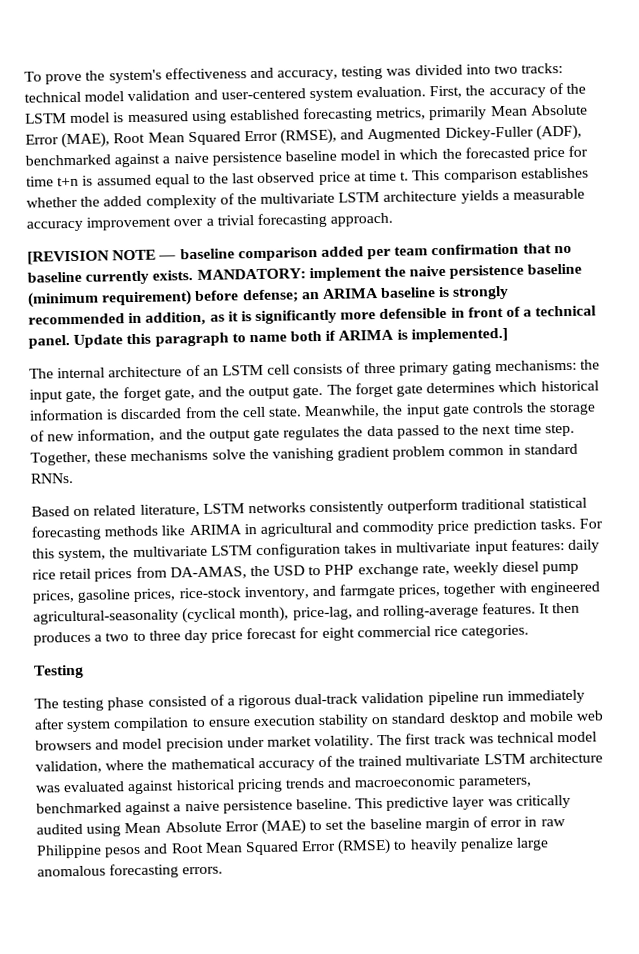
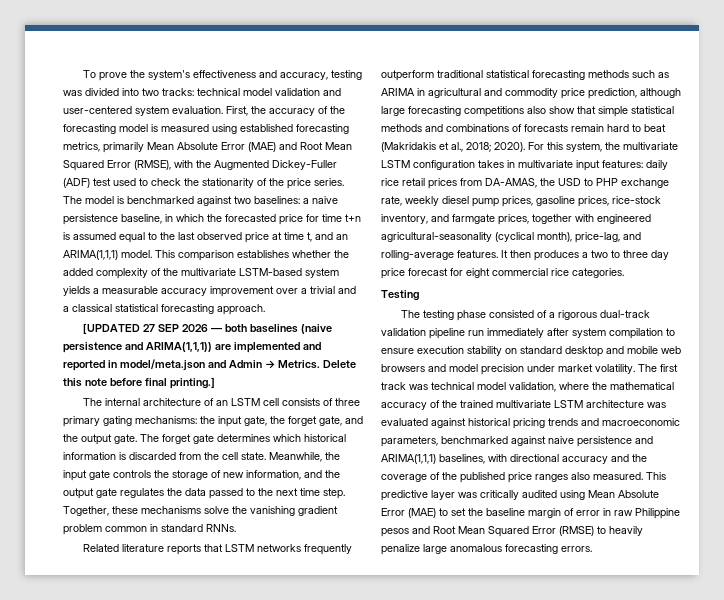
- First, the accuracy of the LSTM model is measured using established forecasting metrics, primarily Mean Absolute Error (MAE), Root Mean Squared Error (RMSE), and Augmented Dickey-Fuller (ADF), benchmarked against a naive persistence baseline model in which the forecasted price for time t+n is assumed equal to the last observed price at time t.
+ First, the accuracy of the forecasting model is measured using established forecasting metrics, primarily Mean Absolute Error (MAE) and Root Mean Squared Error (RMSE), with the Augmented Dickey-Fuller (ADF) test used to check the stationarity of the price series. The model is benchmarked against two baselines: a naive persistence baseline, in which the forecasted price for time t+n is assumed equal to the last observed price at time t, and an ARIMA(1,1,1) model.
- This comparison establishes whether the added complexity of the multivariate LSTM architecture yields a measurable accuracy improvement over a trivial forecasting approach.
- [REVISION NOTE — baseline comparison added per team confirmation that no baseline currently exists. MANDATORY: implement the naive persistence baseline (minimum requirement) before defense; an ARIMA baseline is strongly recommended in addition, as it is significantly more defensible in front of a technical panel. Update this paragraph to name both if ARIMA is implemented.]
+ This comparison establishes whether the added complexity of the multivariate LSTM-based system yields a measurable accuracy improvement over a trivial and a classical statistical forecasting approach.
+ [UPDATED 27 SEP 2026 — both baselines (naive persistence and ARIMA(1,1,1)) are implemented and reported in model/meta.json and Admin → Metrics. Delete this note before final printing.]
- Based on related literature, LSTM networks consistently outperform traditional statistical forecasting methods like ARIMA in agricultural and commodity price prediction tasks.
+ Related literature reports that LSTM networks frequently outperform traditional statistical forecasting methods such as ARIMA in agricultural and commodity price prediction, although large forecasting competitions also show that simple statistical methods and combinations of forecasts remain hard to beat (Makridakis et al., 2018; 2020).
- The first track was technical model validation, where the mathematical accuracy of the trained multivariate LSTM architecture was evaluated against historical pricing trends and macroeconomic parameters, benchmarked against a naive persistence baseline.
+ The first track was technical model validation, where the mathematical accuracy of the trained multivariate LSTM architecture was evaluated against historical pricing trends and macroeconomic parameters, benchmarked against naive persistence and ARIMA(1,1,1) baselines, with directional accuracy and the coverage of the published price ranges also measured.

